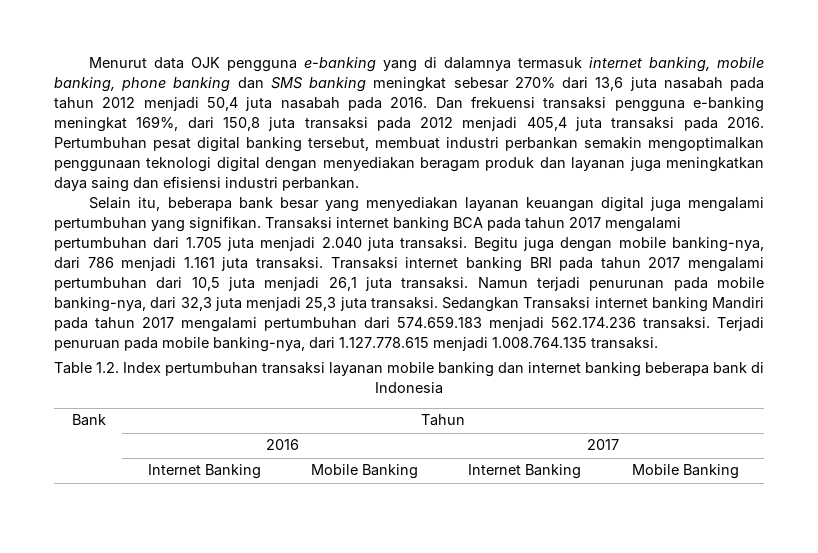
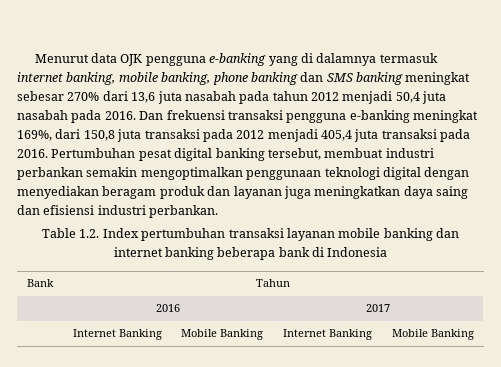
- Selain itu, beberapa bank besar yang menyediakan layanan keuangan digital juga mengalami pertumbuhan yang signifikan. Transaksi internet banking BCA pada tahun 2017 mengalami pertumbuhan dari 1.705 juta menjadi 2.040 juta transaksi. Begitu juga dengan mobile banking-nya, dari 786 menjadi 1.161 juta transaksi. Transaksi internet banking BRI pada tahun 2017 mengalami pertumbuhan dari 10,5 juta menjadi 26,1 juta transaksi. Namun terjadi penurunan pada mobile banking-nya, dari 32,3 juta menjadi 25,3 juta transaksi. Sedangkan Transaksi internet banking Mandiri pada tahun 2017 mengalami pertumbuhan dari 574.659.183 menjadi 562.174.236 transaksi. Terjadi penuruan pada mobile banking-nya, dari 1.127.778.615 menjadi 1.008.764.135 transaksi.

